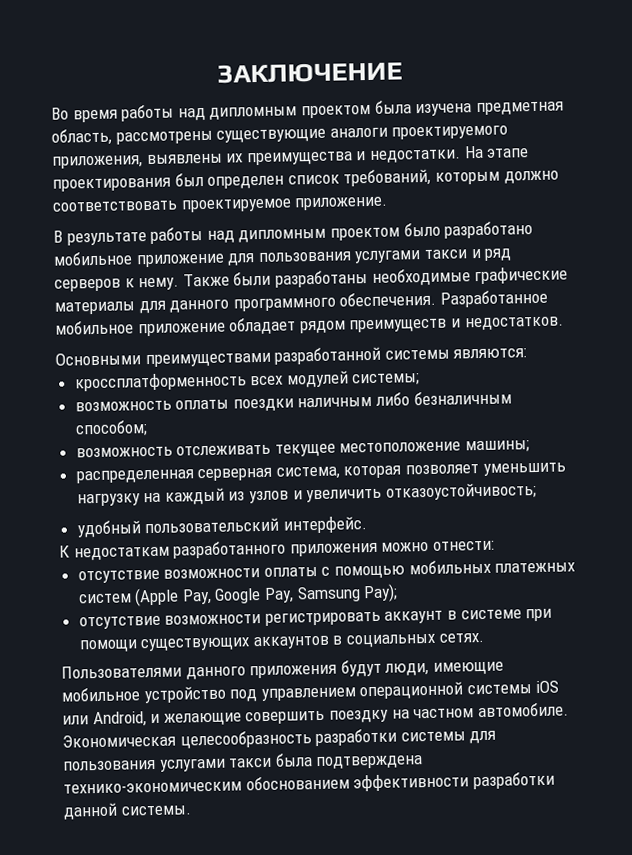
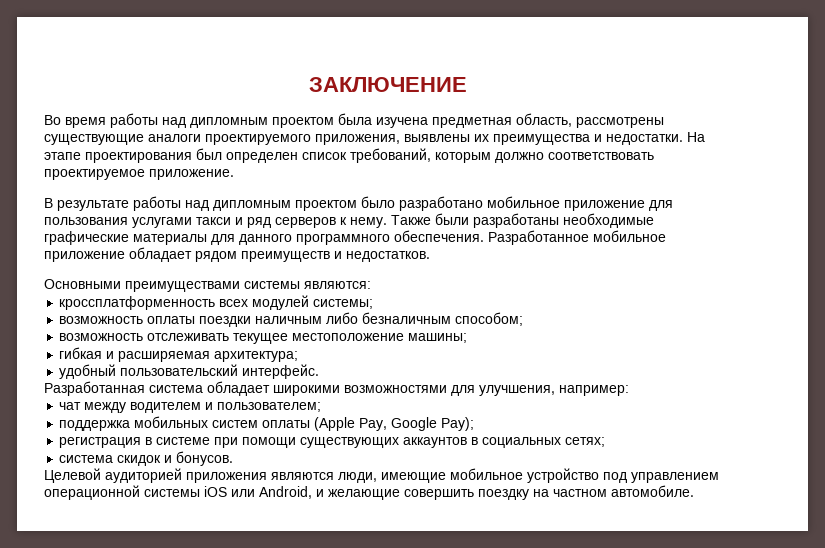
- Основными преимуществами разработанной системы являются:
+ Основными преимуществами системы являются:
- распределенная серверная система, которая позволяет уменьшить нагрузку на каждый из узлов и увеличить отказоустойчивость;
+ гибкая и расширяемая архитектура;
  удобный пользовательский интерфейс.
- К недостаткам разработанного приложения можно отнести:
- отсутствие возможности оплаты с помощью мобильных платежных систем (Apple Pay, Google Pay, Samsung Pay);
+ Разработанная система обладает широкими возможностями для улучшения, например:
+ чат между водителем и пользователем;
+ поддержка мобильных систем оплаты (Apple Pay, Google Pay);
- отсутствие возможности регистрировать аккаунт в системе при помощи существующих аккаунтов в социальных сетях.
- Пользователями данного приложения будут люди, имеющие мобильное устройство под управлением операционной системы iOS или Android, и желающие совершить поездку на частном автомобиле. Экономическая целесообразность разработки системы для пользования услугами такси была подтверждена технико-экономическим обоснованием эффективности разработки данной системы.
+ регистрация в системе при помощи существующих аккаунтов в социальных сетях;
+ система скидок и бонусов.
+ Целевой аудиторией приложения являются люди, имеющие мобильное устройство под управлением операционной системы iOS или Android, и желающие совершить поездку на частном автомобиле.

